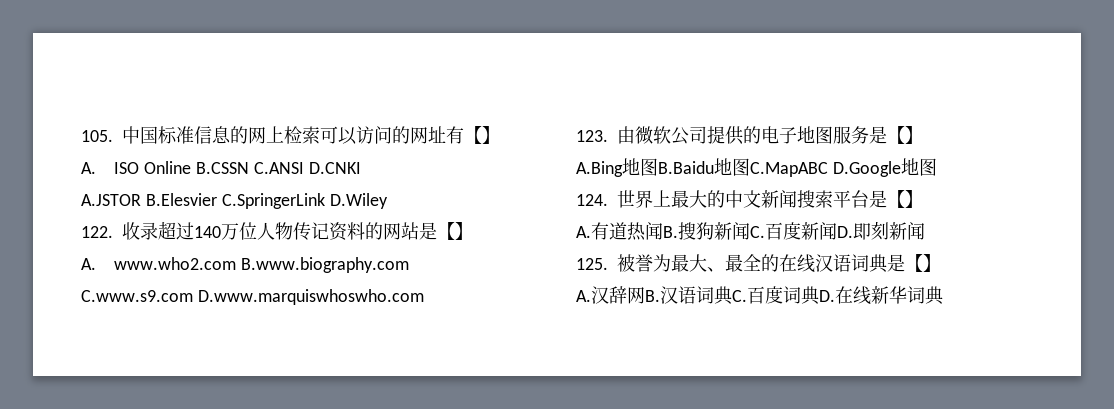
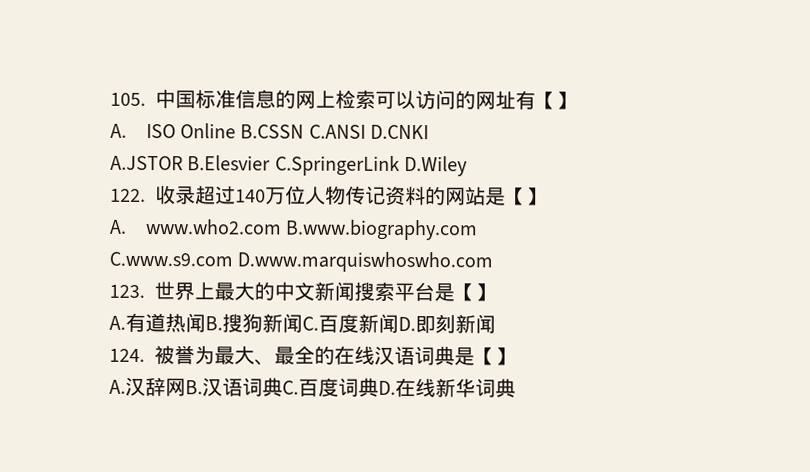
- 123.由微软公司提供的电子地图服务是【】
- A.Bing地图B.Baidu地图C.MapABC D.Google地图
- 124.世界上最大的中文新闻搜索平台是【】
+ 123.世界上最大的中文新闻搜索平台是【】
- 125.被誉为最大、最全的在线汉语词典是【】
+ 124.被誉为最大、最全的在线汉语词典是【】

